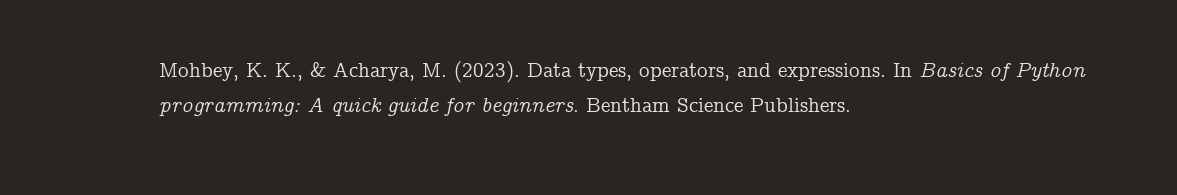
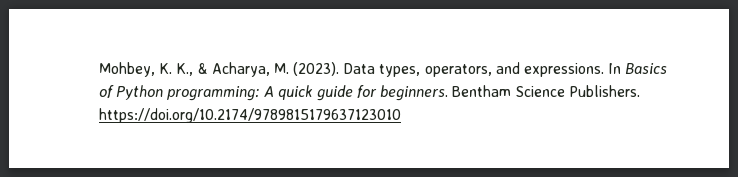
- Bentham Science Publishers.
+ Bentham Science Publishers. https://doi.org/10.2174/9789815179637123010

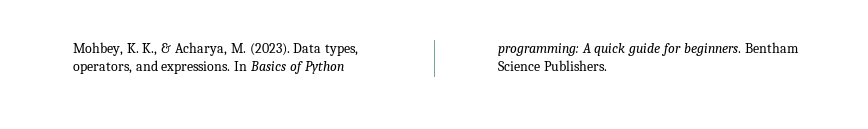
- Bentham Science Publishers. https://doi.org/10.2174/9789815179637123010
+ Bentham Science Publishers.

